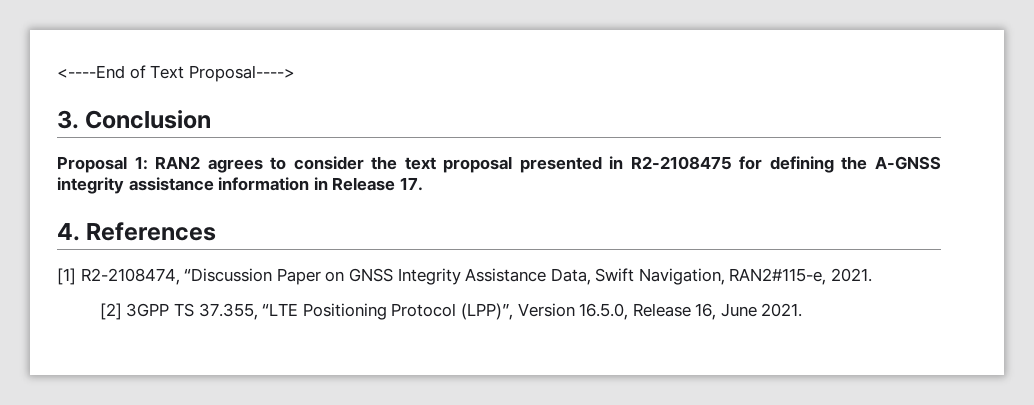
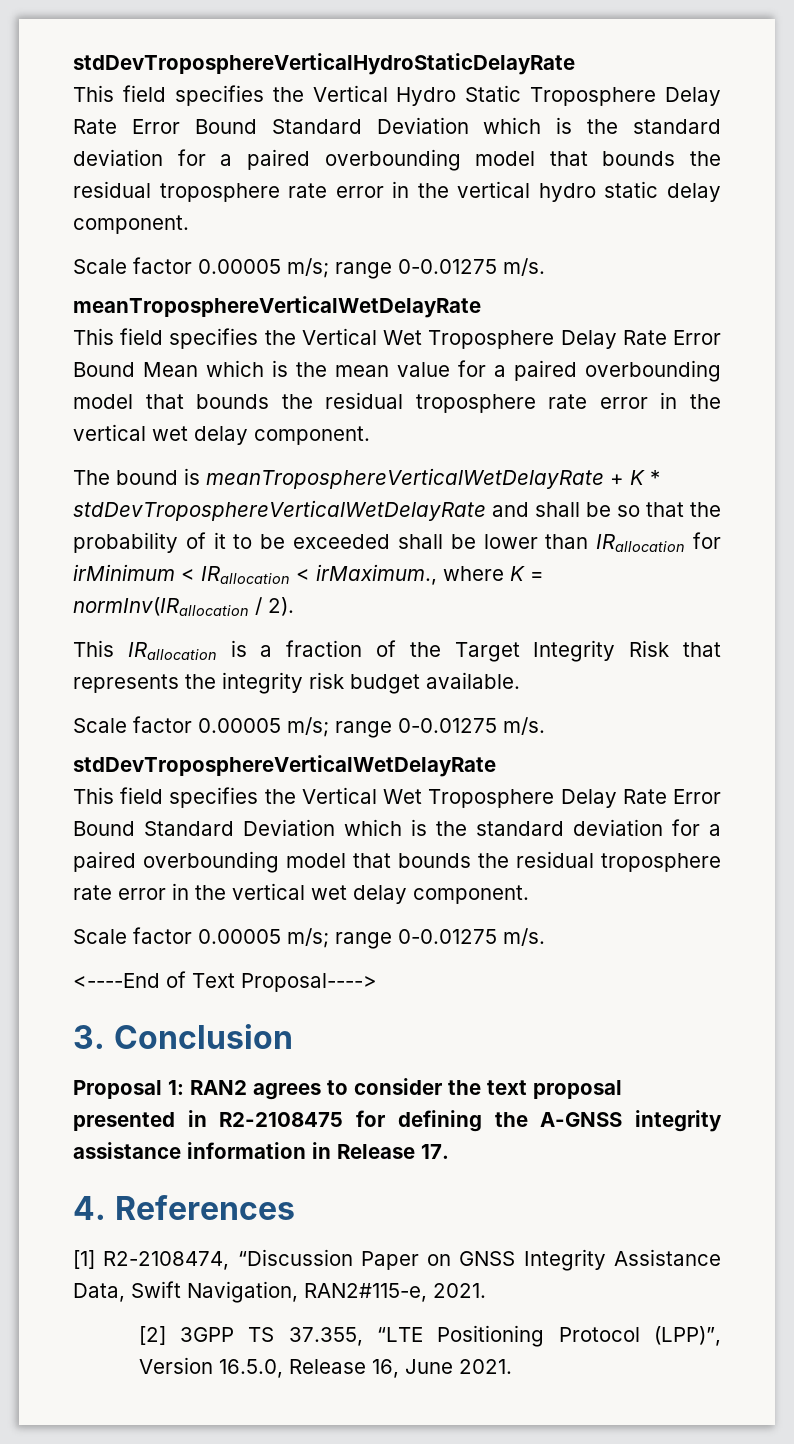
+ stdDevTroposphereVerticalHydroStaticDelayRate
+ This field specifies the Vertical Hydro Static Troposphere Delay Rate Error Bound Standard Deviation which is the standard deviation for a paired overbounding model that bounds the residual troposphere rate error in the vertical hydro static delay component.
+ Scale factor 0.00005 m/s; range 0-0.01275 m/s.
+ meanTroposphereVerticalWetDelayRate
+ This field specifies the Vertical Wet Troposphere Delay Rate Error Bound Mean which is the mean value for a paired overbounding model that bounds the residual troposphere rate error in the vertical wet delay component.
+ The bound is meanTroposphereVerticalWetDelayRate + K * stdDevTroposphereVerticalWetDelayRate and shall be so that the probability of it to be exceeded shall be lower than IRallocation for irMinimum < IRallocation < irMaximum., where K = normInv(IRallocation / 2).
+ This IRallocation is a fraction of the Target Integrity Risk that represents the integrity risk budget available.
+ Scale factor 0.00005 m/s; range 0-0.01275 m/s.
+ stdDevTroposphereVerticalWetDelayRate
+ This field specifies the Vertical Wet Troposphere Delay Rate Error Bound Standard Deviation which is the standard deviation for a paired overbounding model that bounds the residual troposphere rate error in the vertical wet delay component.
+ Scale factor 0.00005 m/s; range 0-0.01275 m/s.

